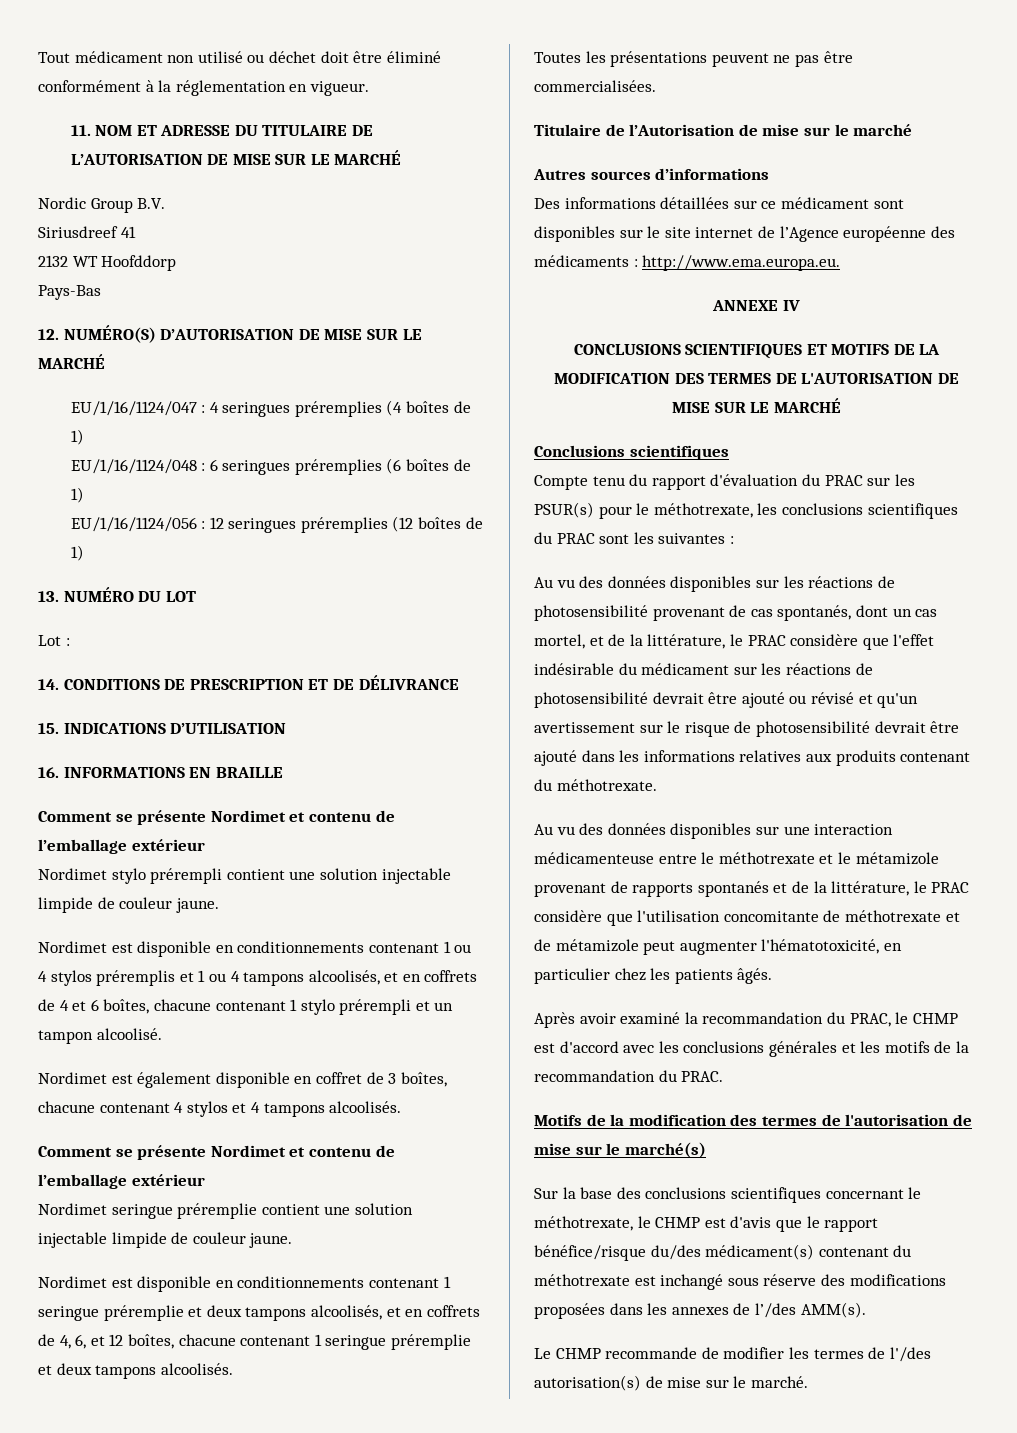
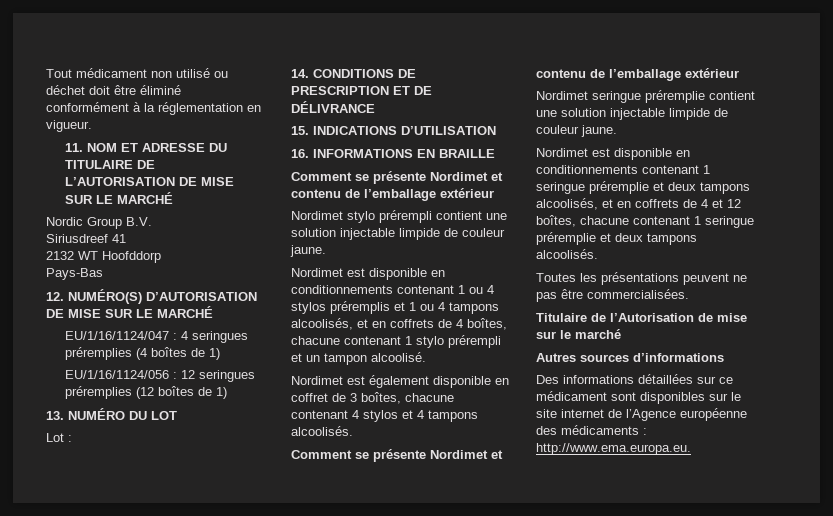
- EU/1/16/1124/048 : 6 seringues préremplies (6 boîtes de 1)
- Nordimet est disponible en conditionnements contenant 1 ou 4 stylos préremplis et 1 ou 4 tampons alcoolisés, et en coffrets de 4 et 6 boîtes, chacune contenant 1 stylo prérempli et un tampon alcoolisé.
+ Nordimet est disponible en conditionnements contenant 1 ou 4 stylos préremplis et 1 ou 4 tampons alcoolisés, et en coffrets de 4 boîtes, chacune contenant 1 stylo prérempli et un tampon alcoolisé.
- Nordimet est disponible en conditionnements contenant 1 seringue préremplie et deux tampons alcoolisés, et en coffrets de 4, 6, et 12 boîtes, chacune contenant 1 seringue préremplie et deux tampons alcoolisés.
+ Nordimet est disponible en conditionnements contenant 1 seringue préremplie et deux tampons alcoolisés, et en coffrets de 4 et 12 boîtes, chacune contenant 1 seringue préremplie et deux tampons alcoolisés.
- ANNEXE IV
- CONCLUSIONS SCIENTIFIQUES ET MOTIFS DE LA MODIFICATION DES TERMES DE L'AUTORISATION DE MISE SUR LE MARCHÉ
- Conclusions scientifiques
- Compte tenu du rapport d'évaluation du PRAC sur les PSUR(s) pour le méthotrexate, les conclusions scientifiques du PRAC sont les suivantes :
- Au vu des données disponibles sur les réactions de photosensibilité provenant de cas spontanés, dont un cas mortel, et de la littérature, le PRAC considère que l'effet indésirable du médicament sur les réactions de photosensibilité devrait être ajouté ou révisé et qu'un avertissement sur le risque de photosensibilité devrait être ajouté dans les informations relatives aux produits contenant du méthotrexate.
- Au vu des données disponibles sur une interaction médicamenteuse entre le méthotrexate et le métamizole provenant de rapports spontanés et de la littérature, le PRAC considère que l'utilisation concomitante de méthotrexate et de métamizole peut augmenter l'hématotoxicité, en particulier chez les patients âgés.
- Après avoir examiné la recommandation du PRAC, le CHMP est d'accord avec les conclusions générales et les motifs de la recommandation du PRAC.
- Motifs de la modification des termes de l'autorisation de mise sur le marché(s)
- Sur la base des conclusions scientifiques concernant le méthotrexate, le CHMP est d'avis que le rapport bénéfice/risque du/des médicament(s) contenant du méthotrexate est inchangé sous réserve des modifications proposées dans les annexes de l’/des AMM(s).
- Le CHMP recommande de modifier les termes de l'/des autorisation(s) de mise sur le marché.

